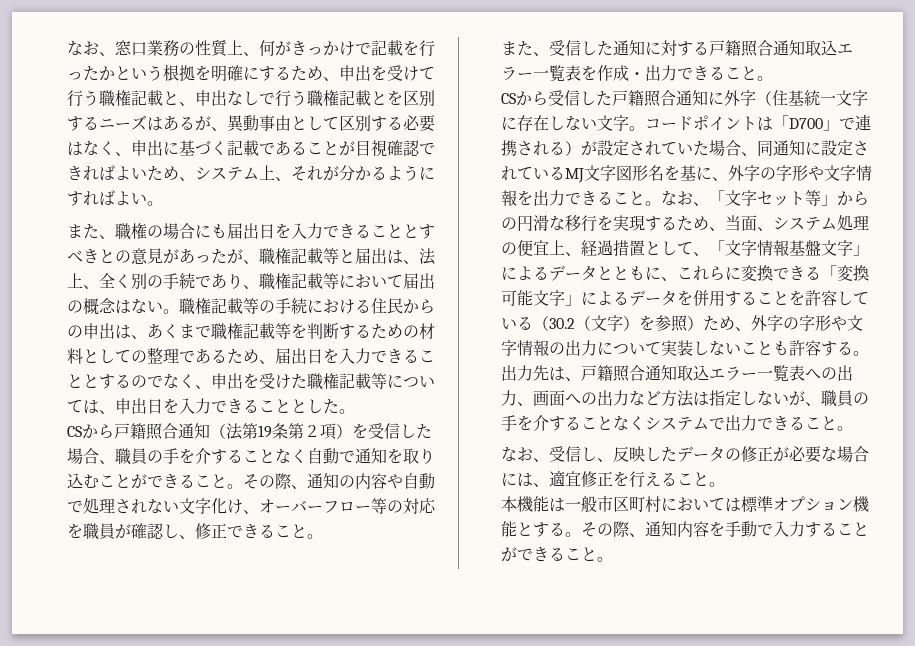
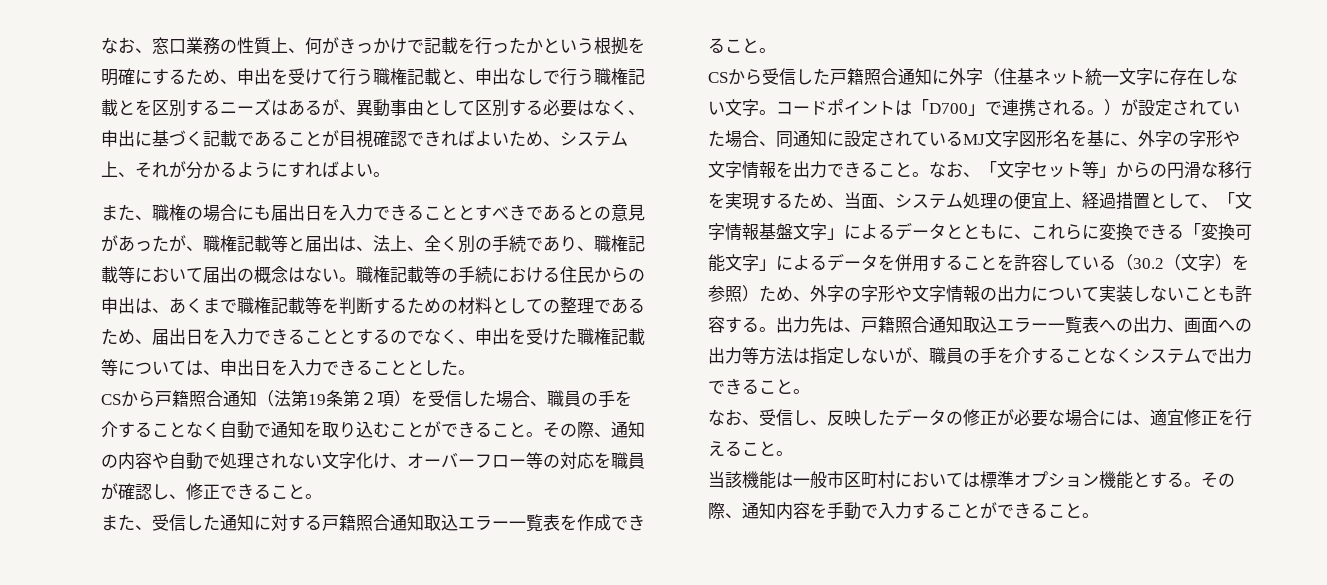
- また、職権の場合にも届出日を入力できることとすべきとの意見があったが、職権記載等と届出は、法上、全く別の手続であり、職権記載等において届出の概念はない。
+ また、職権の場合にも届出日を入力できることとすべきであるとの意見があったが、職権記載等と届出は、法上、全く別の手続であり、職権記載等において届出の概念はない。
- また、受信した通知に対する戸籍照合通知取込エラー一覧表を作成・出力できること。
+ また、受信した通知に対する戸籍照合通知取込エラー一覧表を作成できること。
- CSから受信した戸籍照合通知に外字（住基統一文字に存在しない文字。
+ CSから受信した戸籍照合通知に外字（住基ネット統一文字に存在しない文字。
- コードポイントは「D700」で連携される）が設定されていた場合、同通知に設定されているMJ文字図形名を基に、外字の字形や文字情報を出力できること。
+ コードポイントは「D700」で連携される。）が設定されていた場合、同通知に設定されているMJ文字図形名を基に、外字の字形や文字情報を出力できること。
- 出力先は、戸籍照合通知取込エラー一覧表への出力、画面への出力など方法は指定しないが、職員の手を介することなくシステムで出力できること。
+ 出力先は、戸籍照合通知取込エラー一覧表への出力、画面への出力等方法は指定しないが、職員の手を介することなくシステムで出力できること。
- 本機能は一般市区町村においては標準オプション機能とする。
+ 当該機能は一般市区町村においては標準オプション機能とする。

